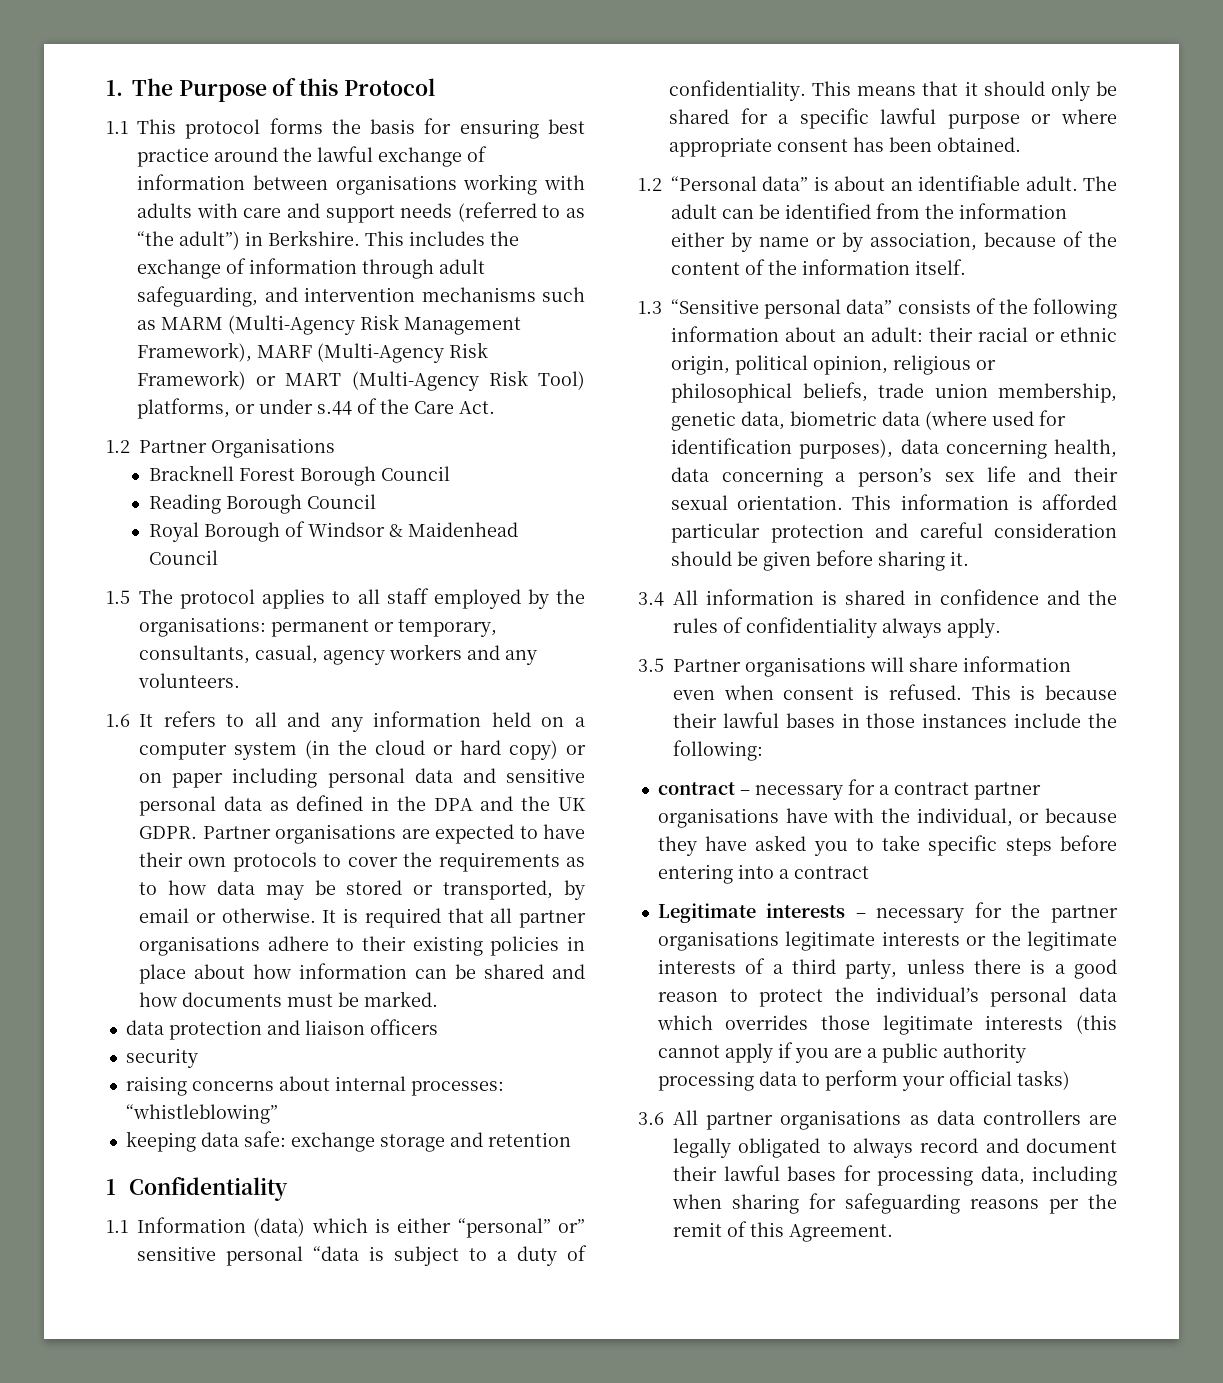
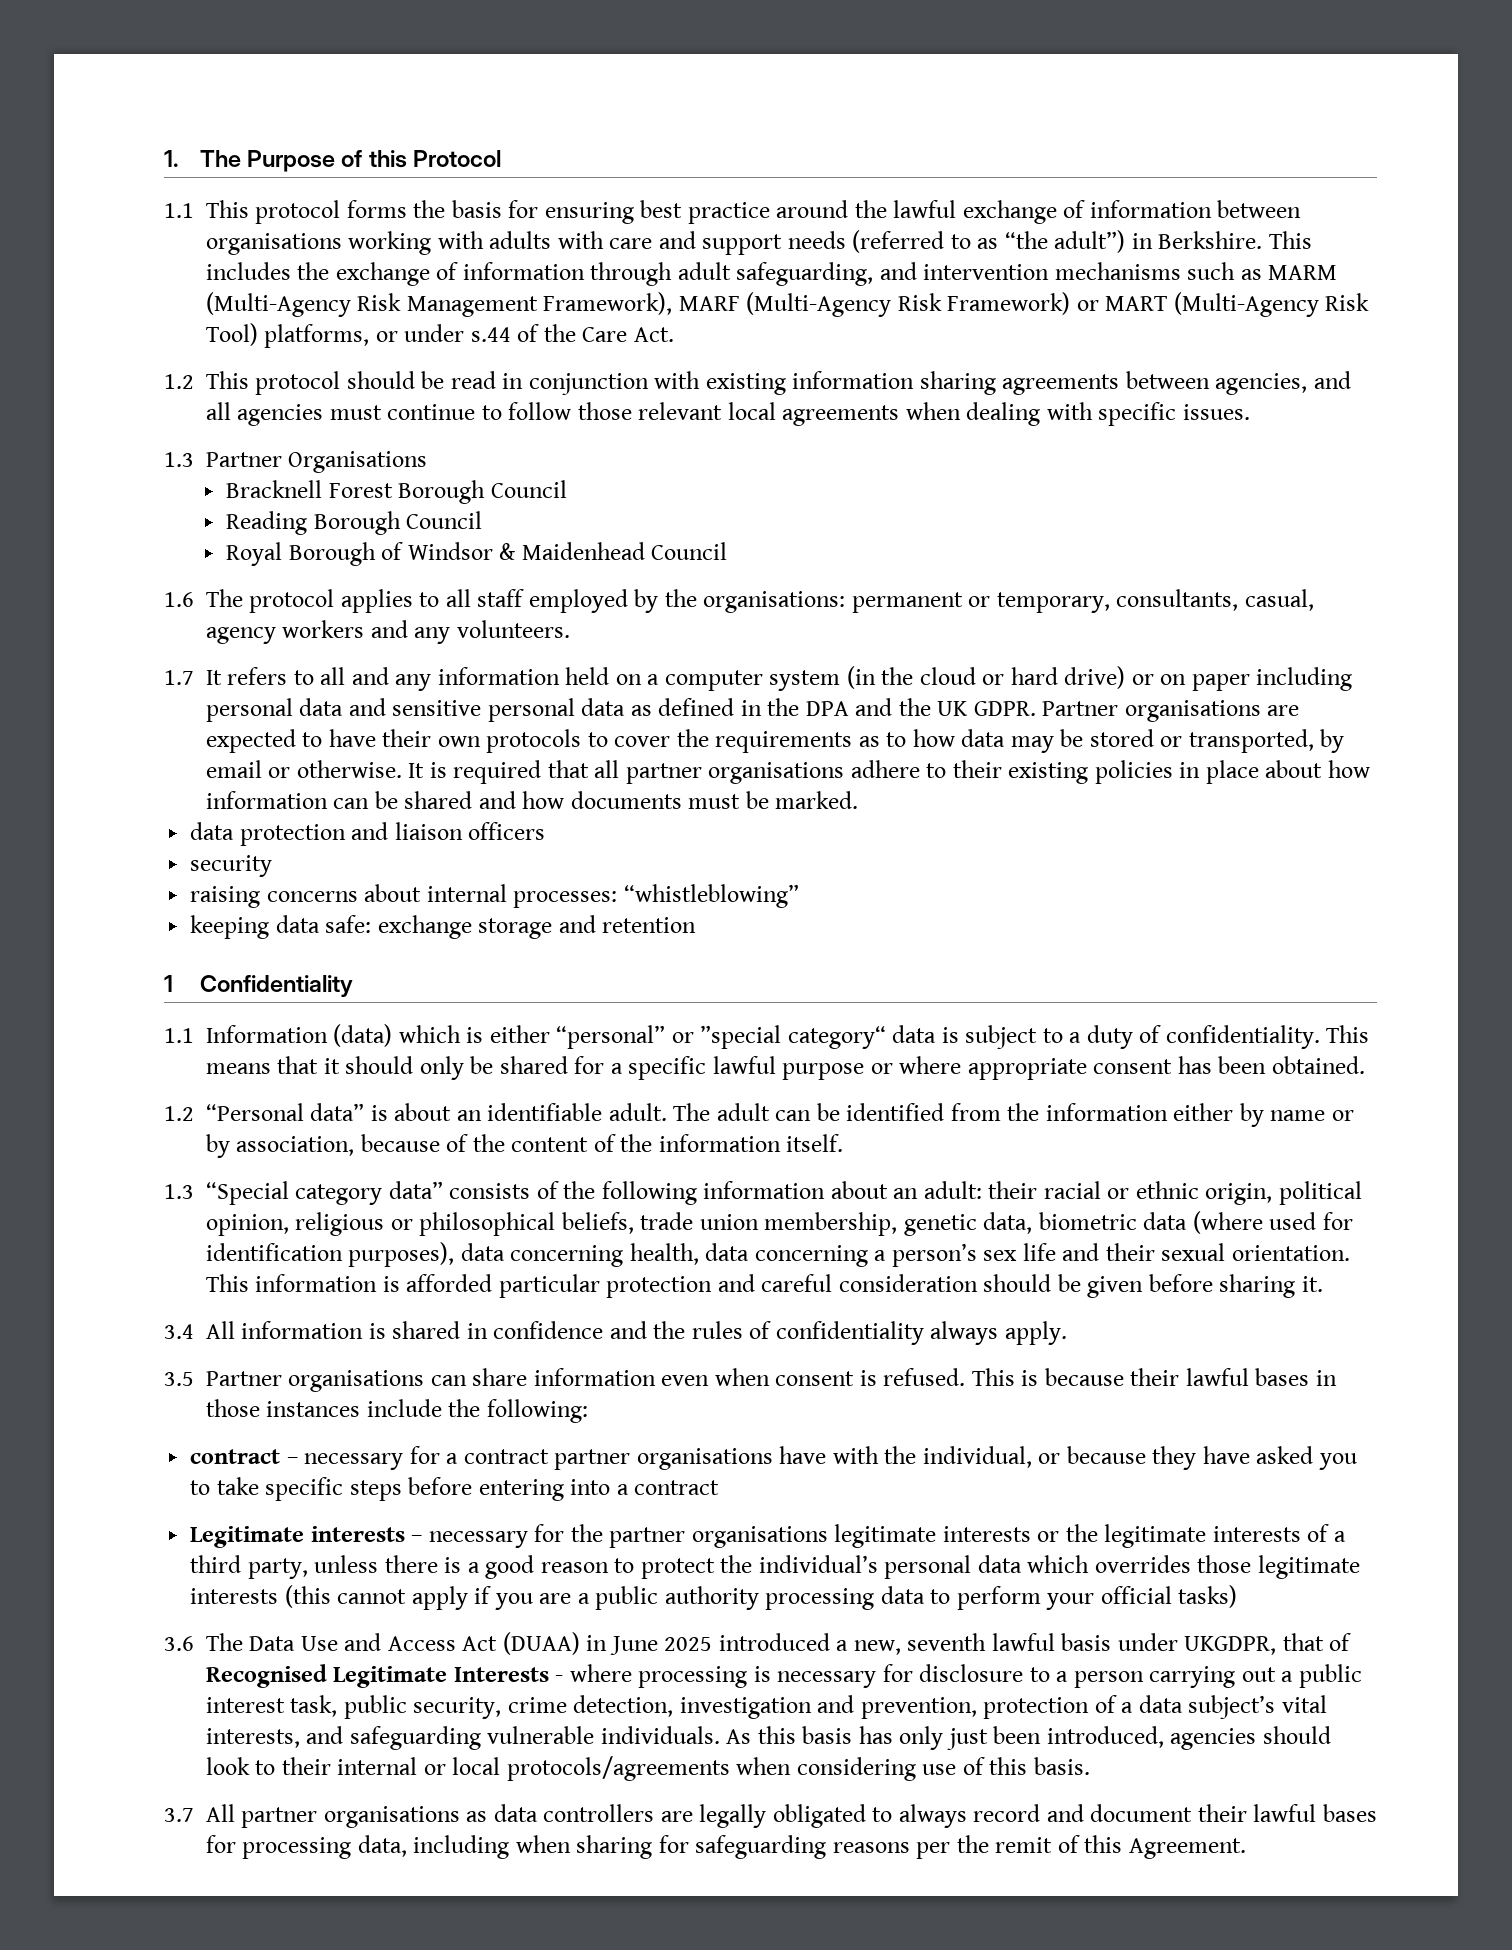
- 1.2 Partner Organisations
+ 1.2 This protocol should be read in conjunction with existing information sharing agreements between agencies, and all agencies must continue to follow those relevant local agreements when dealing with specific issues.
+ 1.3 Partner Organisations
- 1.5 The protocol applies to all staff employed by the organisations: permanent or temporary, consultants, casual, agency workers and any volunteers.
+ 1.6 The protocol applies to all staff employed by the organisations: permanent or temporary, consultants, casual, agency workers and any volunteers.
- 1.6 It refers to all and any information held on a computer system (in the cloud or hard copy) or on paper including personal data and sensitive personal data as defined in the DPA and the UK GDPR.
+ 1.7 It refers to all and any information held on a computer system (in the cloud or hard drive) or on paper including personal data and sensitive personal data as defined in the DPA and the UK GDPR.
- 1.1 Information (data) which is either “personal” or” sensitive personal “data is subject to a duty of confidentiality.
+ 1.1 Information (data) which is either “personal” or ”special category“ data is subject to a duty of confidentiality.
- 1.3 “Sensitive personal data” consists of the following information about an adult: their racial or ethnic origin, political opinion, religious or philosophical beliefs, trade union membership, genetic data, biometric data (where used for identification purposes), data concerning health, data concerning a person’s sex life and their sexual orientation.
+ 1.3 “Special category data” consists of the following information about an adult: their racial or ethnic origin, political opinion, religious or philosophical beliefs, trade union membership, genetic data, biometric data (where used for identification purposes), data concerning health, data concerning a person’s sex life and their sexual orientation.
- 3.5 Partner organisations will share information even when consent is refused.
+ 3.5 Partner organisations can share information even when consent is refused.
- 3.6 All partner organisations as data controllers are legally obligated to always record and document their lawful bases for processing data, including when sharing for safeguarding reasons per the remit of this Agreement.
+ 3.6 The Data Use and Access Act (DUAA) in June 2025 introduced a new, seventh lawful basis under UKGDPR, that of Recognised Legitimate Interests - where processing is necessary for disclosure to a person carrying out a public interest task, public security, crime detection, investigation and prevention, protection of a data subject’s vital interests, and safeguarding vulnerable individuals. As this basis has only just been introduced, agencies should look to their internal or local protocols/agreements when considering use of this basis.
+ 3.7 All partner organisations as data controllers are legally obligated to always record and document their lawful bases for processing data, including when sharing for safeguarding reasons per the remit of this Agreement.

